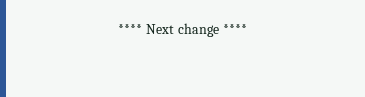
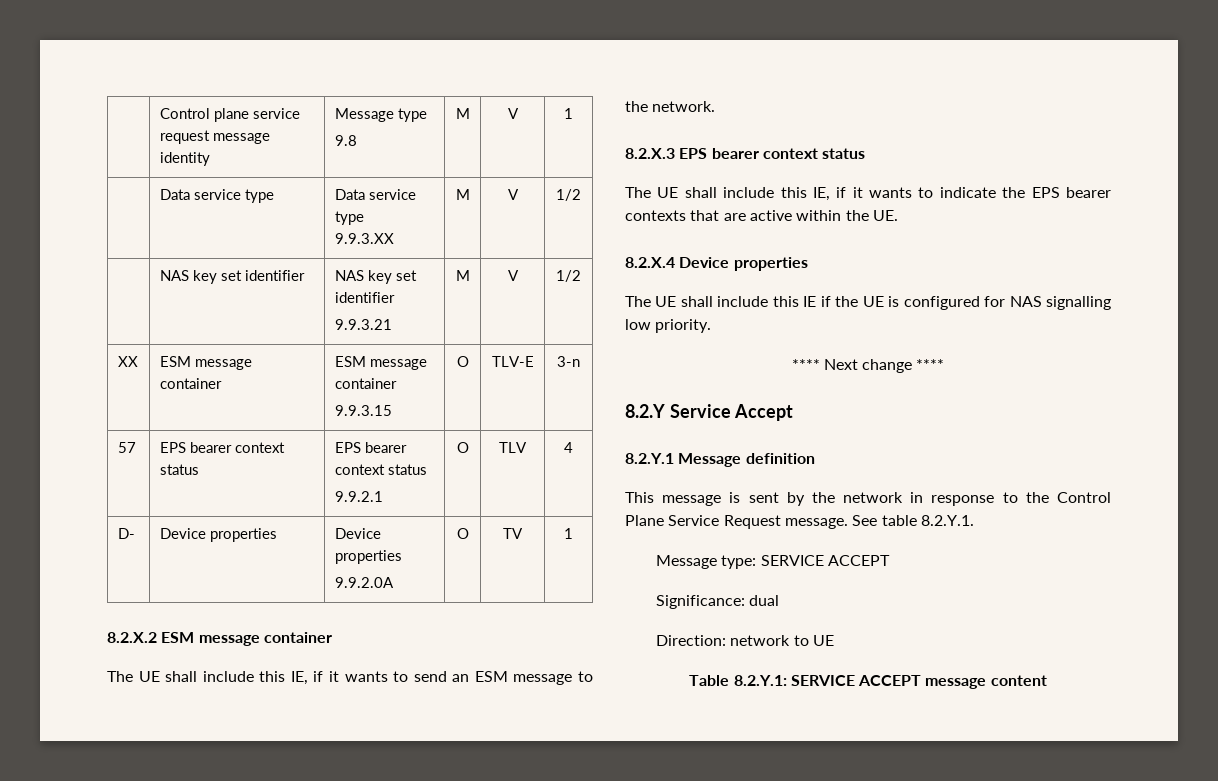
+ | Control plane service request message identity | Message type
+ 9.8 | M | V | 1
+ | Data service type | Data service type
+ 9.9.3.XX | M | V | 1/2
+ | NAS key set identifier | NAS key set identifier
+ 9.9.3.21 | M | V | 1/2
+ XX | ESM message container | ESM message container
+ 9.9.3.15 | O | TLV-E | 3-n
+ 57 | EPS bearer context status | EPS bearer context status
+ 9.9.2.1 | O | TLV | 4
+ D- | Device properties | Device properties
+ 9.9.2.0A | O | TV | 1
+ 8.2.X.2 ESM message container
+ The UE shall include this IE, if it wants to send an ESM message to the network.
+ 8.2.X.3 EPS bearer context status
+ The UE shall include this IE, if it wants to indicate the EPS bearer contexts that are active within the UE.
+ 8.2.X.4 Device properties
+ The UE shall include this IE if the UE is configured for NAS signalling low priority.
  **** Next change ****
+ 8.2.Y Service Accept
+ 8.2.Y.1 Message definition
+ This message is sent by the network in response to the Control Plane Service Request message. See table 8.2.Y.1.
+ Message type: SERVICE ACCEPT
+ Significance: dual
+ Direction: network to UE
+ Table 8.2.Y.1: SERVICE ACCEPT message content

